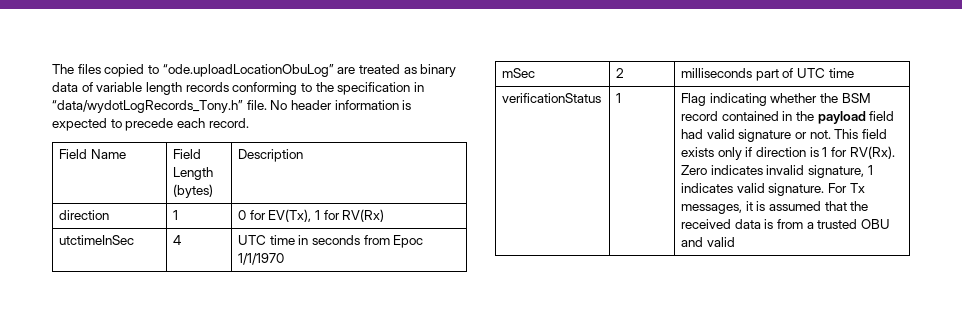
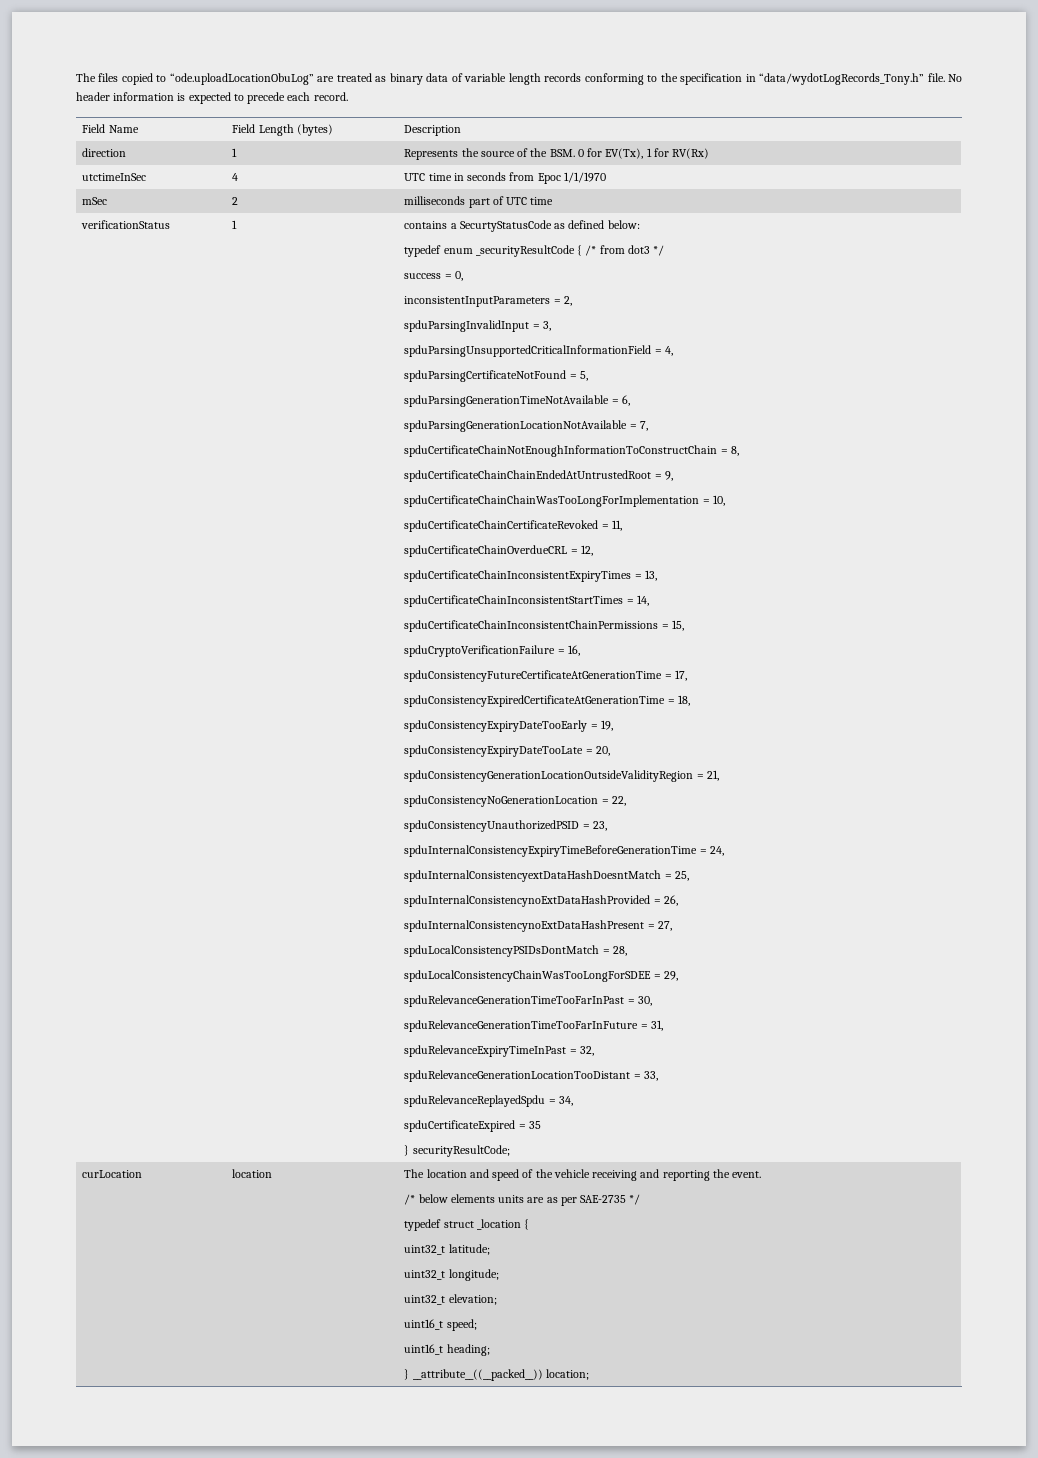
- direction | 1 | 0 for EV(Tx), 1 for RV(Rx)
+ direction | 1 | Represents the source of the BSM. 0 for EV(Tx), 1 for RV(Rx)
- Flag indicating whether the BSM record contained in the payload field had valid signature or not. This field exists only if direction is 1 for RV(Rx). Zero indicates invalid signature, 1 indicates valid signature. For Tx messages, it is assumed that the received data is from a trusted OBU and valid
+ contains a SecurtyStatusCode as defined below:
+ typedef enum _securityResultCode { /* from dot3 */
+ success = 0,
+ inconsistentInputParameters = 2,
+ spduParsingInvalidInput = 3,
+ spduParsingUnsupportedCriticalInformationField = 4,
+ spduParsingCertificateNotFound = 5,
+ spduParsingGenerationTimeNotAvailable = 6,
+ spduParsingGenerationLocationNotAvailable = 7,
+ spduCertificateChainNotEnoughInformationToConstructChain = 8,
+ spduCertificateChainChainEndedAtUntrustedRoot = 9,
+ spduCertificateChainChainWasTooLongForImplementation = 10,
+ spduCertificateChainCertificateRevoked = 11,
+ spduCertificateChainOverdueCRL = 12,
+ spduCertificateChainInconsistentExpiryTimes = 13,
+ spduCertificateChainInconsistentStartTimes = 14,
+ spduCertificateChainInconsistentChainPermissions = 15,
+ spduCryptoVerificationFailure = 16,
+ spduConsistencyFutureCertificateAtGenerationTime = 17,
+ spduConsistencyExpiredCertificateAtGenerationTime = 18,
+ spduConsistencyExpiryDateTooEarly = 19,
+ spduConsistencyExpiryDateTooLate = 20,
+ spduConsistencyGenerationLocationOutsideValidityRegion = 21,
+ spduConsistencyNoGenerationLocation = 22,
+ spduConsistencyUnauthorizedPSID = 23,
+ spduInternalConsistencyExpiryTimeBeforeGenerationTime = 24,
+ spduInternalConsistencyextDataHashDoesntMatch = 25,
+ spduInternalConsistencynoExtDataHashProvided = 26,
+ spduInternalConsistencynoExtDataHashPresent = 27,
+ spduLocalConsistencyPSIDsDontMatch = 28,
+ spduLocalConsistencyChainWasTooLongForSDEE = 29,
+ spduRelevanceGenerationTimeTooFarInPast = 30,
+ spduRelevanceGenerationTimeTooFarInFuture = 31,
+ spduRelevanceExpiryTimeInPast = 32,
+ spduRelevanceGenerationLocationTooDistant = 33,
+ spduRelevanceReplayedSpdu = 34,
+ spduCertificateExpired = 35
+ } securityResultCode;
+ curLocation | location | The location and speed of the vehicle receiving and reporting the event.
+ /* below elements units are as per SAE-2735 */
+ typedef struct _location {
+ uint32_t latitude;
+ uint32_t longitude;
+ uint32_t elevation;
+ uint16_t speed;
+ uint16_t heading;
+ } __attribute__((__packed__)) location;

